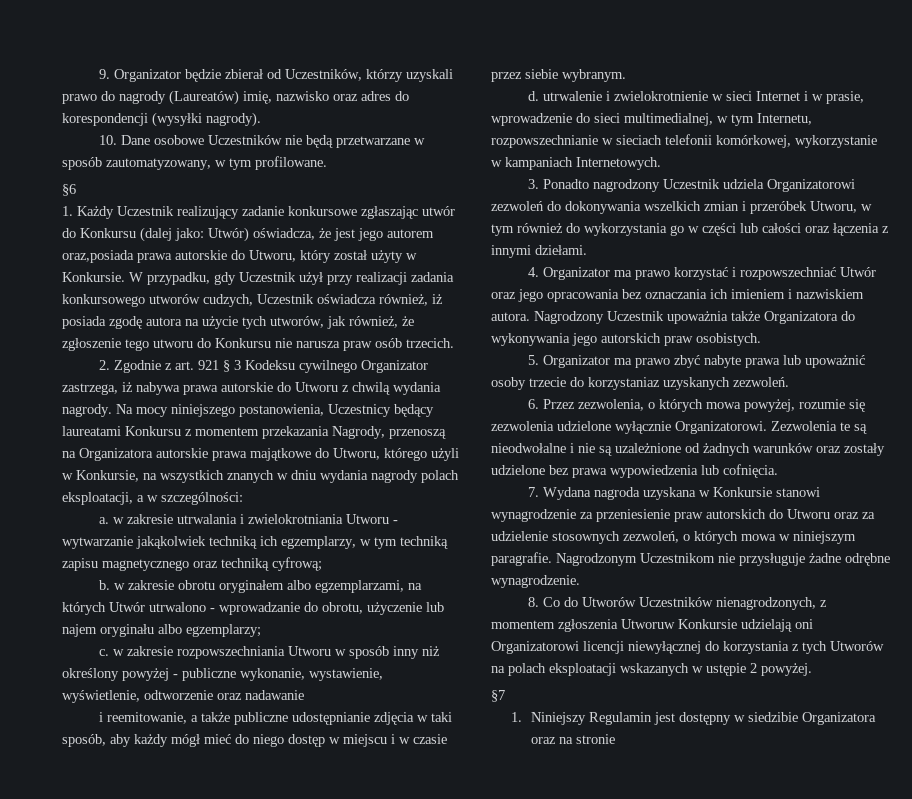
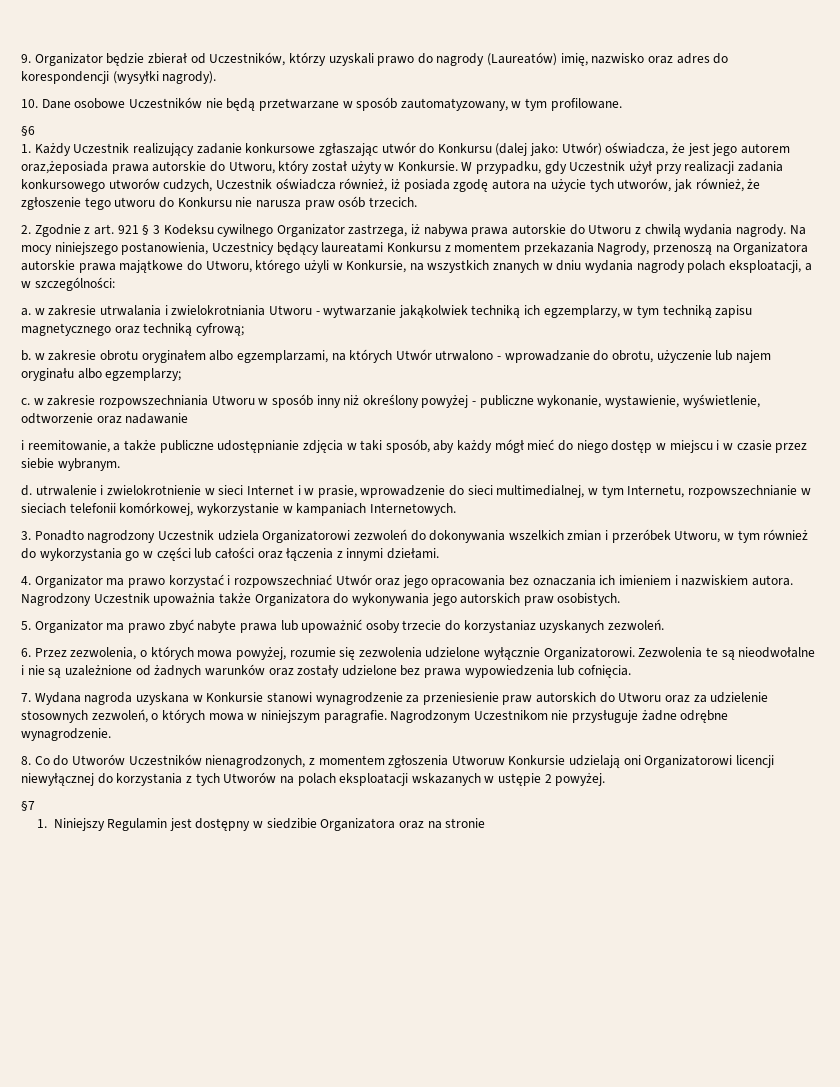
- 1. Każdy Uczestnik realizujący zadanie konkursowe zgłaszając utwór do Konkursu (dalej jako: Utwór) oświadcza, że jest jego autorem oraz,posiada prawa autorskie do Utworu, który został użyty w Konkursie.
+ 1. Każdy Uczestnik realizujący zadanie konkursowe zgłaszając utwór do Konkursu (dalej jako: Utwór) oświadcza, że jest jego autorem oraz,żeposiada prawa autorskie do Utworu, który został użyty w Konkursie.

